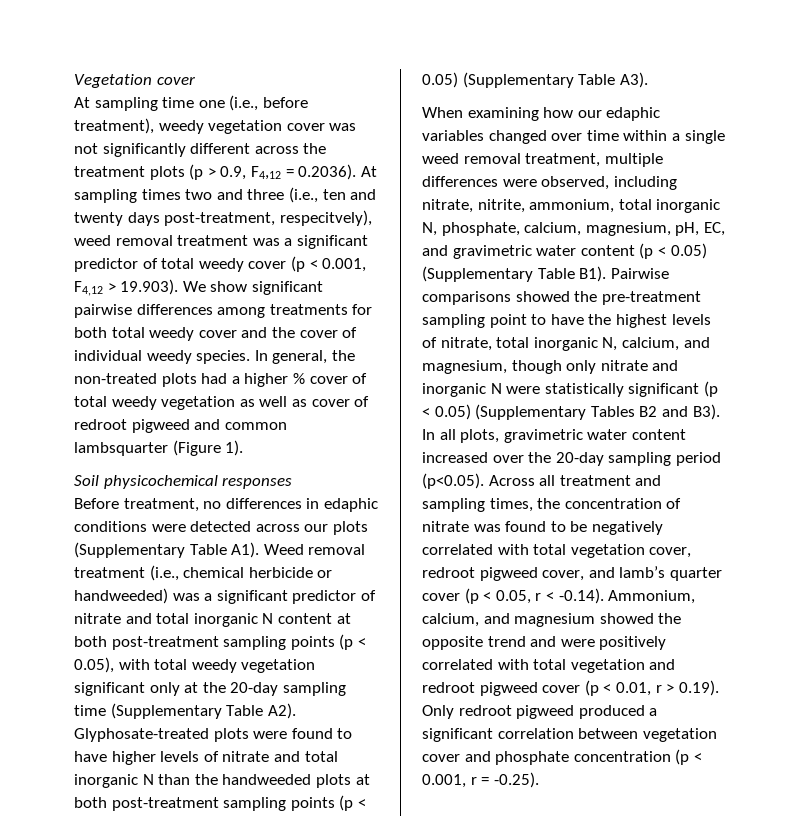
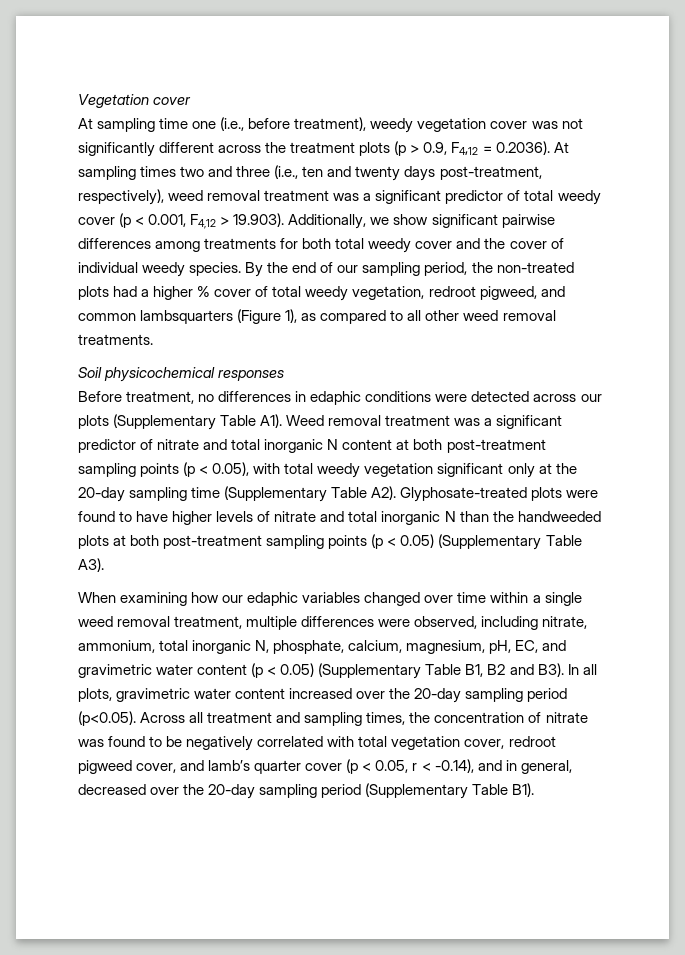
- At sampling time one (i.e., before treatment), weedy vegetation cover was not significantly different across the treatment plots (p > 0.9, F4,12 = 0.2036). At sampling times two and three (i.e., ten and twenty days post-treatment, respecitvely), weed removal treatment was a significant predictor of total weedy cover (p < 0.001, F4,12 > 19.903). We show significant pairwise differences among treatments for both total weedy cover and the cover of individual weedy species.
+ At sampling time one (i.e., before treatment), weedy vegetation cover was not significantly different across the treatment plots (p > 0.9, F4,12 = 0.2036). At sampling times two and three (i.e., ten and twenty days post-treatment, respectively), weed removal treatment was a significant predictor of total weedy cover (p < 0.001, F4,12 > 19.903). Additionally, we show significant pairwise differences among treatments for both total weedy cover and the cover of individual weedy species.
- In general, the non-treated plots had a higher % cover of total weedy vegetation as well as cover of redroot pigweed and common lambsquarter (Figure 1).
+ By the end of our sampling period, the non-treated plots had a higher % cover of total weedy vegetation, redroot pigweed, and common lambsquarters (Figure 1), as compared to all other weed removal treatments.
- Before treatment, no differences in edaphic conditions were detected across our plots (Supplementary Table A1). Weed removal treatment (i.e., chemical herbicide or handweeded) was a significant predictor of nitrate and total inorganic N content at both post-treatment sampling points (p < 0.05), with total weedy vegetation significant only at the 20-day sampling time (Supplementary Table A2). Glyphosate-treated plots were found to have higher levels of nitrate and total inorganic N than the handweeded plots at both post-treatment sampling points (p < 0.05) (Supplementary Table A3).
+ Before treatment, no differences in edaphic conditions were detected across our plots (Supplementary Table A1). Weed removal treatment was a significant predictor of nitrate and total inorganic N content at both post-treatment sampling points (p < 0.05), with total weedy vegetation significant only at the 20-day sampling time (Supplementary Table A2). Glyphosate-treated plots were found to have higher levels of nitrate and total inorganic N than the handweeded plots at both post-treatment sampling points (p < 0.05) (Supplementary Table A3).
- When examining how our edaphic variables changed over time within a single weed removal treatment, multiple differences were observed, including nitrate, nitrite, ammonium, total inorganic N, phosphate, calcium, magnesium, pH, EC, and gravimetric water content (p < 0.05) (Supplementary Table B1). Pairwise comparisons showed the pre-treatment sampling point to have the highest levels of nitrate, total inorganic N, calcium, and magnesium, though only nitrate and inorganic N were statistically significant (p < 0.05) (Supplementary Tables B2 and B3). In all plots, gravimetric water content increased over the 20-day sampling period (p<0.05). Across all treatment and sampling times, the concentration of nitrate was found to be negatively correlated with total vegetation cover, redroot pigweed cover, and lamb’s quarter cover (p < 0.05, r < -0.14). Ammonium, calcium, and magnesium showed the opposite trend and were positively correlated with total vegetation and redroot pigweed cover (p < 0.01, r > 0.19). Only redroot pigweed produced a significant correlation between vegetation cover and phosphate concentration (p < 0.001, r = -0.25).
+ When examining how our edaphic variables changed over time within a single weed removal treatment, multiple differences were observed, including nitrate, ammonium, total inorganic N, phosphate, calcium, magnesium, pH, EC, and gravimetric water content (p < 0.05) (Supplementary Table B1, B2 and B3). In all plots, gravimetric water content increased over the 20-day sampling period (p<0.05). Across all treatment and sampling times, the concentration of nitrate was found to be negatively correlated with total vegetation cover, redroot pigweed cover, and lamb’s quarter cover (p < 0.05, r < -0.14), and in general, decreased over the 20-day sampling period (Supplementary Table B1).

